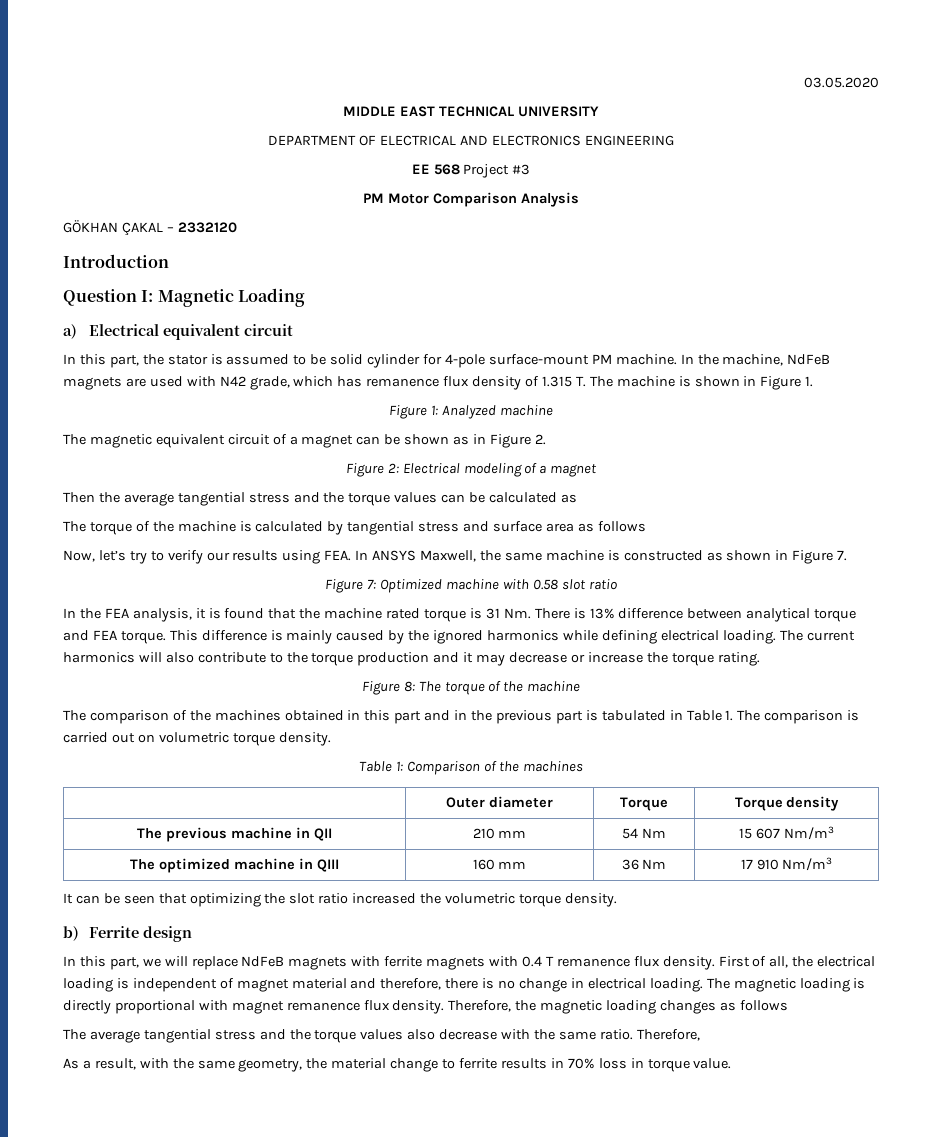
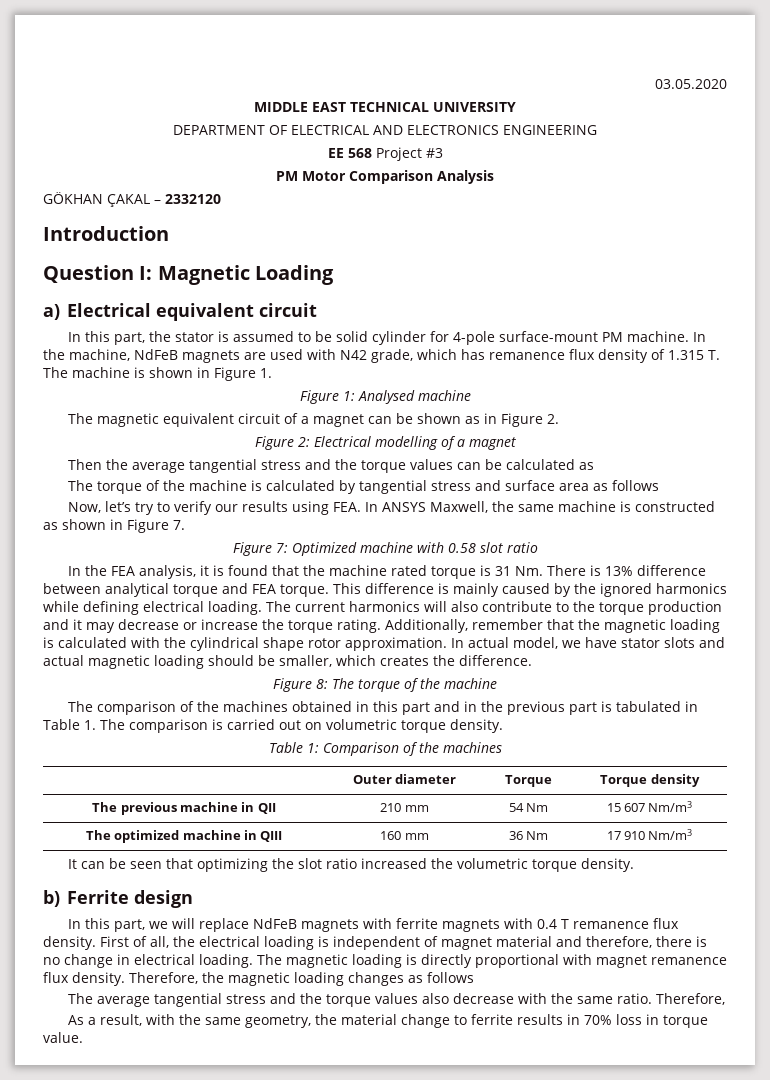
- Figure 1: Analyzed machine
+ Figure 1: Analysed machine
- Figure 2: Electrical modeling of a magnet
+ Figure 2: Electrical modelling of a magnet
+ Additionally, remember that the magnetic loading is calculated with the cylindrical shape rotor approximation. In actual model, we have stator slots and actual magnetic loading should be smaller, which creates the difference.

